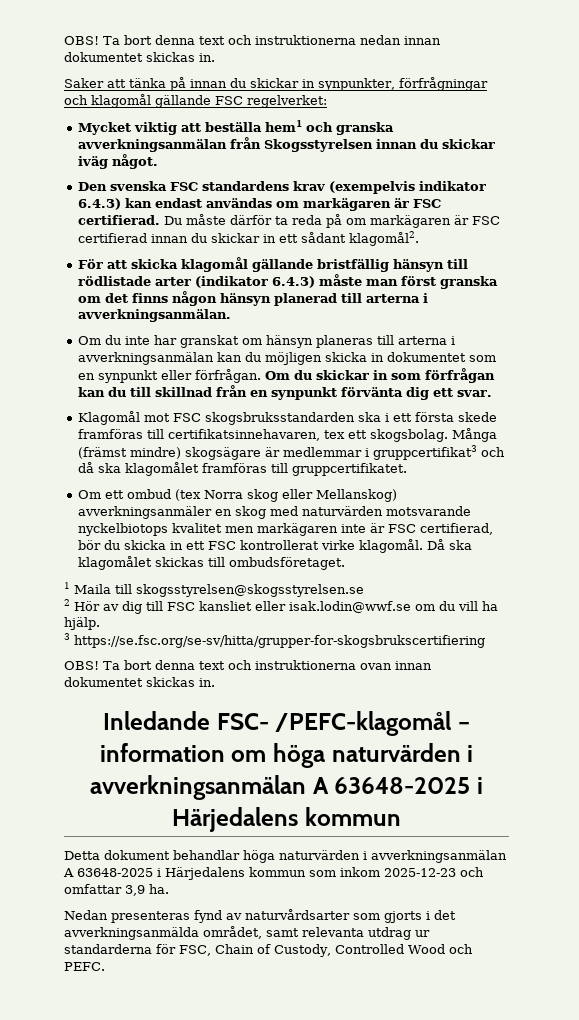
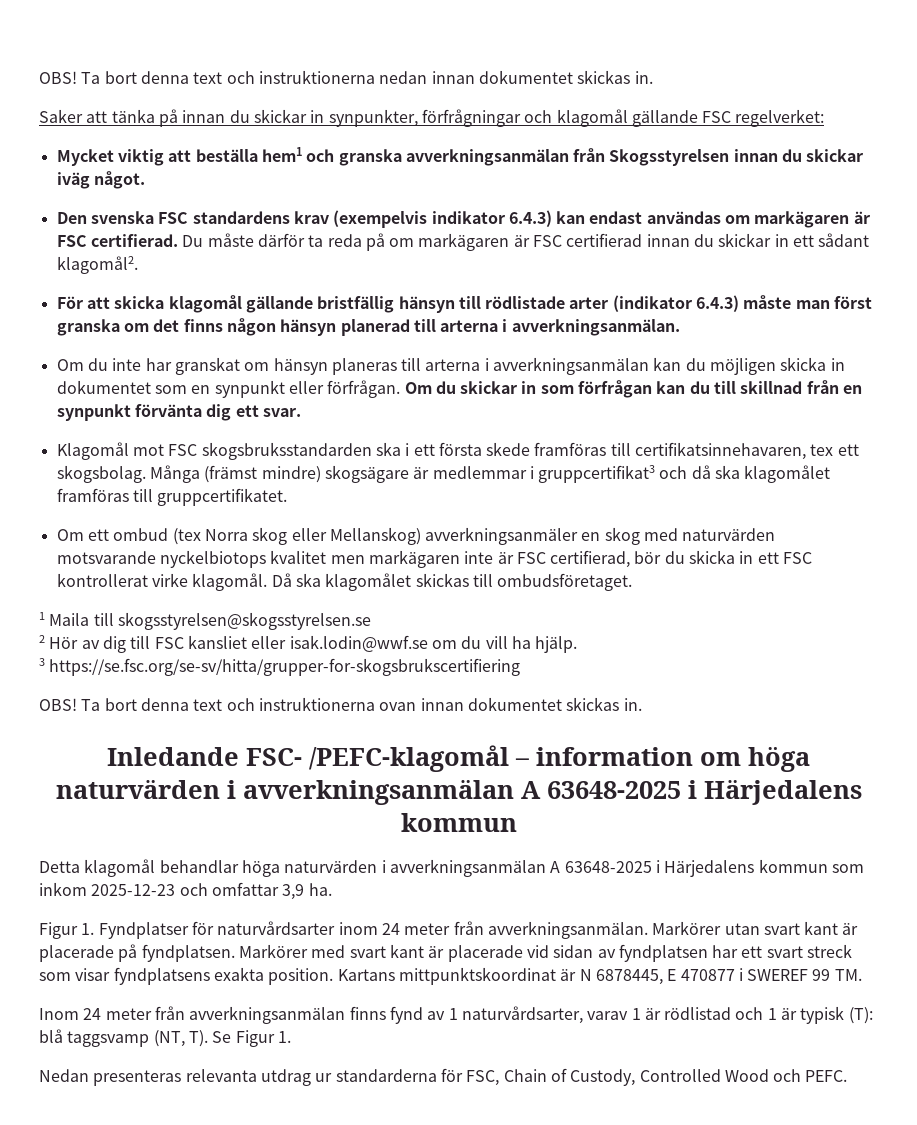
- Detta dokument behandlar höga naturvärden i avverkningsanmälan A 63648-2025 i Härjedalens kommun som inkom 2025-12-23 och omfattar 3,9 ha.
+ Detta klagomål behandlar höga naturvärden i avverkningsanmälan A 63648-2025 i Härjedalens kommun som inkom 2025-12-23 och omfattar 3,9 ha.
- Nedan presenteras fynd av naturvårdsarter som gjorts i det avverkningsanmälda området, samt relevanta utdrag ur standarderna för FSC, Chain of Custody, Controlled Wood och PEFC.
+ Figur 1. Fyndplatser för naturvårdsarter inom 24 meter från avverkningsanmälan. Markörer utan svart kant är placerade på fyndplatsen. Markörer med svart kant är placerade vid sidan av fyndplatsen har ett svart streck som visar fyndplatsens exakta position. Kartans mittpunktskoordinat är N 6878445, E 470877 i SWEREF 99 TM.
+ Inom 24 meter från avverkningsanmälan finns fynd av 1 naturvårdsarter, varav 1 är rödlistad och 1 är typisk (T): blå taggsvamp (NT, T). Se Figur 1.
+ Nedan presenteras relevanta utdrag ur standarderna för FSC, Chain of Custody, Controlled Wood och PEFC.

